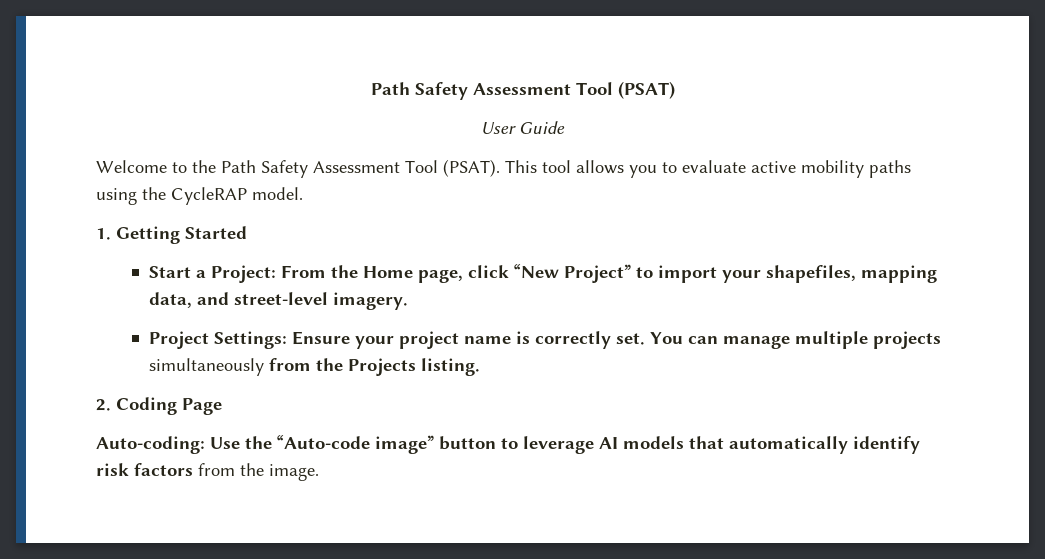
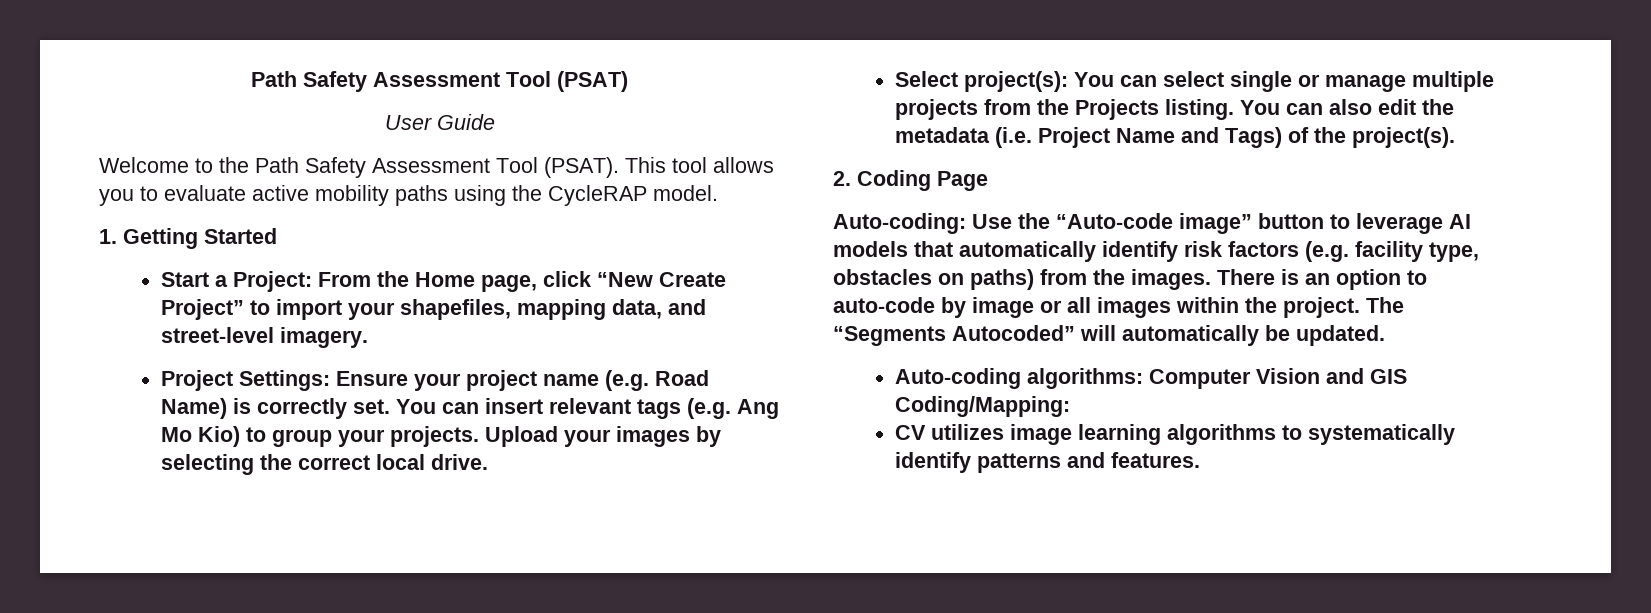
- Start a Project: From the Home page, click “New Project” to import your shapefiles, mapping data, and street-level imagery.
+ Start a Project: From the Home page, click “New Create Project” to import your shapefiles, mapping data, and street-level imagery.
- Project Settings: Ensure your project name is correctly set.
+ Project Settings: Ensure your project name (e.g. Road Name) is correctly set.
- You can manage multiple projects simultaneously from the Projects listing.
+ You can insert relevant tags (e.g. Ang Mo Kio) to group your projects. Upload your images by selecting the correct local drive.
+ Select project(s): You can select single or manage multiple projects from the Projects listing. You can also edit the metadata (i.e. Project Name and Tags) of the project(s).
- Auto-coding: Use the “Auto-code image” button to leverage AI models that automatically identify risk factors from the image.
+ Auto-coding: Use the “Auto-code image” button to leverage AI models that automatically identify risk factors (e.g. facility type, obstacles on paths) from the images. There is an option to auto-code by image or all images within the project. The “Segments Autocoded” will automatically be updated.
+ Auto-coding algorithms: Computer Vision and GIS Coding/Mapping:
+ CV utilizes image learning algorithms to systematically identify patterns and features.

